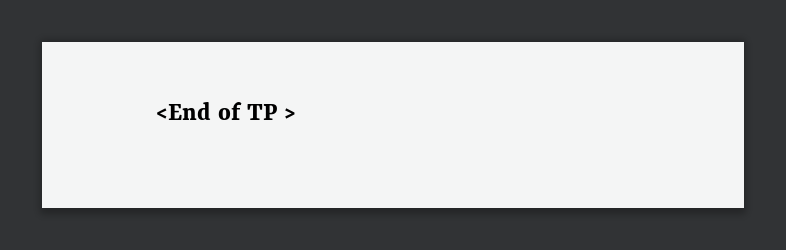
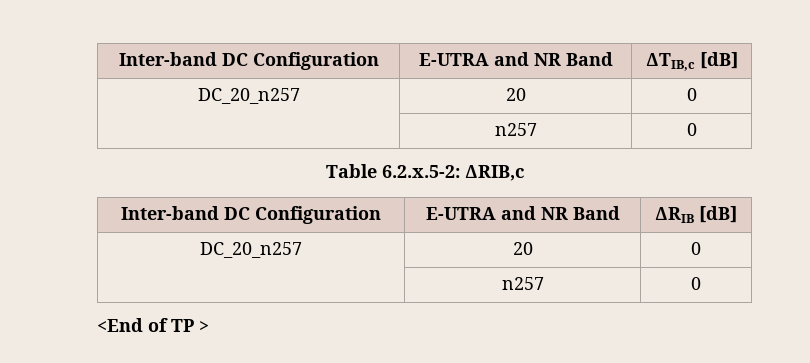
+ Inter-band DC Configuration | E-UTRA and NR Band | ΔTIB,c [dB]
+ DC_20_n257 | 20 | 0
+ | n257 | 0
+ Table 6.2.x.5-2: ΔRIB,c
+ Inter-band DC Configuration | E-UTRA and NR Band | ΔRIB [dB]
+ DC_20_n257 | 20 | 0
+ | n257 | 0

